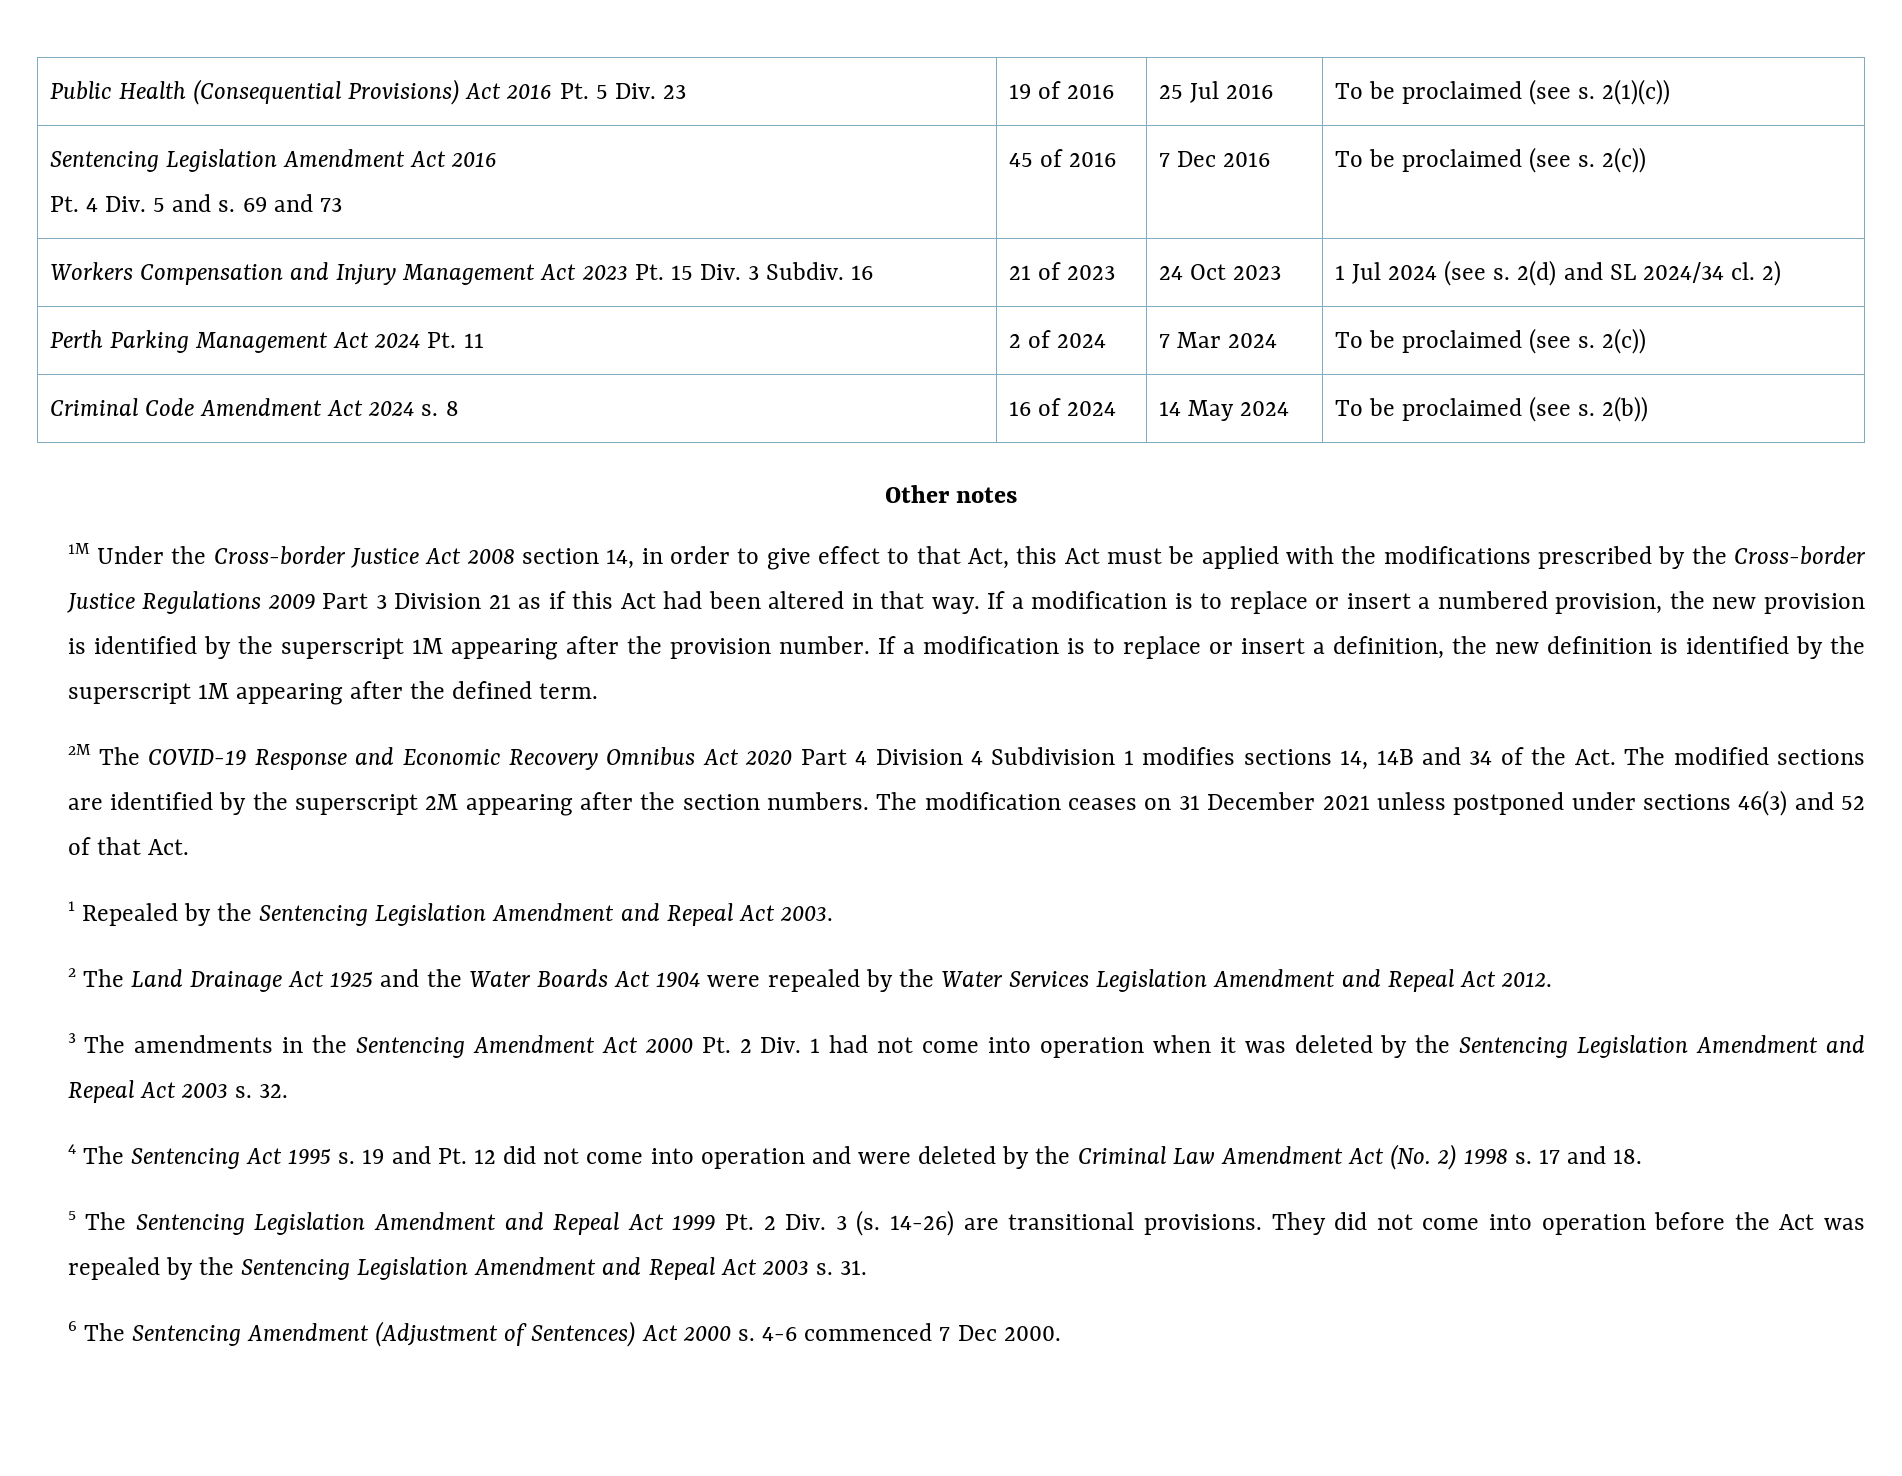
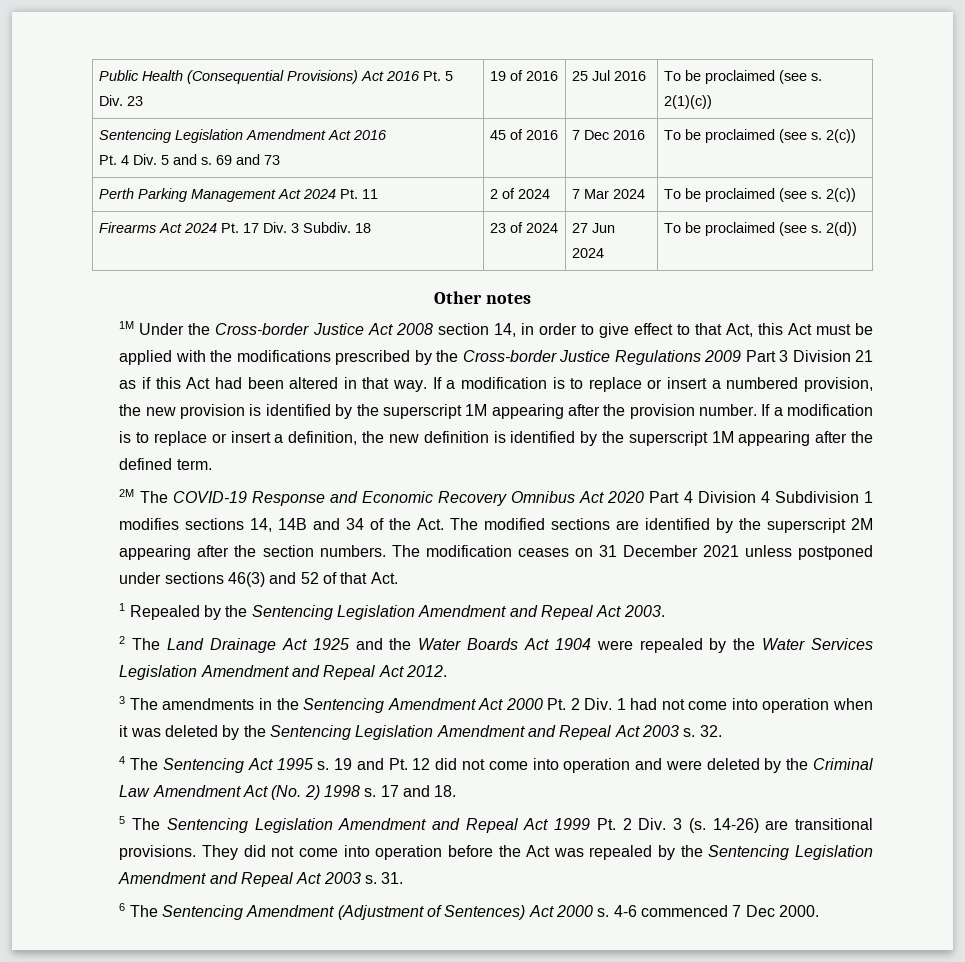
- Workers Compensation and Injury Management Act 2023 Pt. 15 Div. 3 Subdiv. 16 | 21 of 2023 | 24 Oct 2023 | 1 Jul 2024 (see s. 2(d) and SL 2024/34 cl. 2)
- Criminal Code Amendment Act 2024 s. 8 | 16 of 2024 | 14 May 2024 | To be proclaimed (see s. 2(b))
+ Firearms Act 2024 Pt. 17 Div. 3 Subdiv. 18 | 23 of 2024 | 27 Jun 2024 | To be proclaimed (see s. 2(d))

